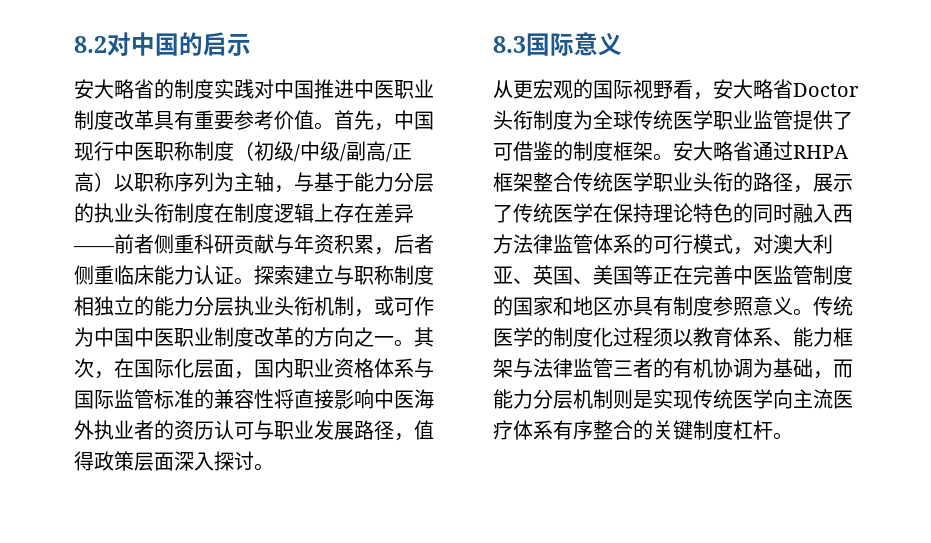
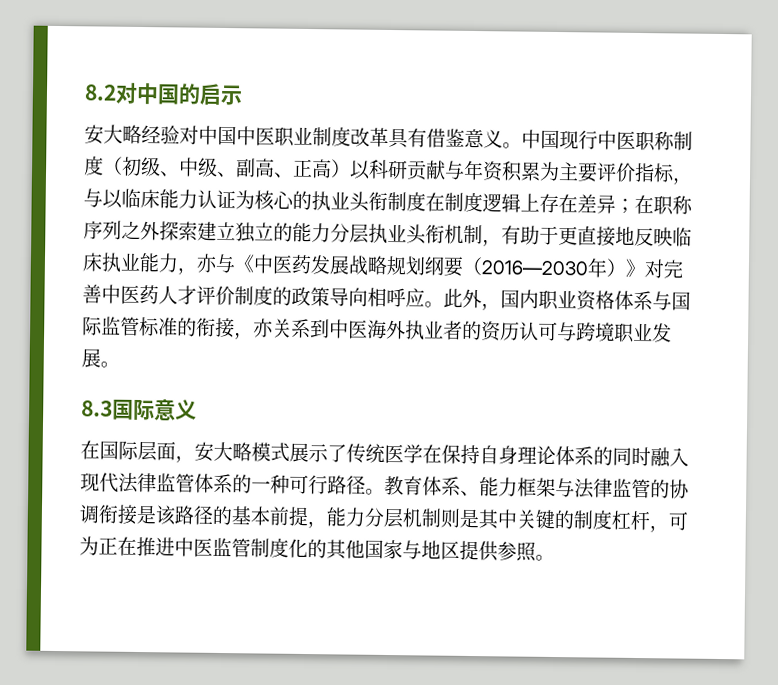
- 安大略省的制度实践对中国推进中医职业制度改革具有重要参考价值。首先，中国现行中医职称制度（初级/中级/副高/正高）以职称序列为主轴，与基于能力分层的执业头衔制度在制度逻辑上存在差异——前者侧重科研贡献与年资积累，后者侧重临床能力认证。探索建立与职称制度相独立的能力分层执业头衔机制，或可作为中国中医职业制度改革的方向之一。其次，在国际化层面，国内职业资格体系与国际监管标准的兼容性将直接影响中医海外执业者的资历认可与职业发展路径，值得政策层面深入探讨。
+ 安大略经验对中国中医职业制度改革具有借鉴意义。中国现行中医职称制度（初级、中级、副高、正高）以科研贡献与年资积累为主要评价指标，与以临床能力认证为核心的执业头衔制度在制度逻辑上存在差异；在职称序列之外探索建立独立的能力分层执业头衔机制，有助于更直接地反映临床执业能力，亦与《中医药发展战略规划纲要（2016—2030年）》对完善中医药人才评价制度的政策导向相呼应。此外，国内职业资格体系与国际监管标准的衔接，亦关系到中医海外执业者的资历认可与跨境职业发展。
  8.3国际意义
- 从更宏观的国际视野看，安大略省Doctor头衔制度为全球传统医学职业监管提供了可借鉴的制度框架。安大略省通过RHPA框架整合传统医学职业头衔的路径，展示了传统医学在保持理论特色的同时融入西方法律监管体系的可行模式，对澳大利亚、英国、美国等正在完善中医监管制度的国家和地区亦具有制度参照意义。传统医学的制度化过程须以教育体系、能力框架与法律监管三者的有机协调为基础，而能力分层机制则是实现传统医学向主流医疗体系有序整合的关键制度杠杆。
+ 在国际层面，安大略模式展示了传统医学在保持自身理论体系的同时融入现代法律监管体系的一种可行路径。教育体系、能力框架与法律监管的协调衔接是该路径的基本前提，能力分层机制则是其中关键的制度杠杆，可为正在推进中医监管制度化的其他国家与地区提供参照。

